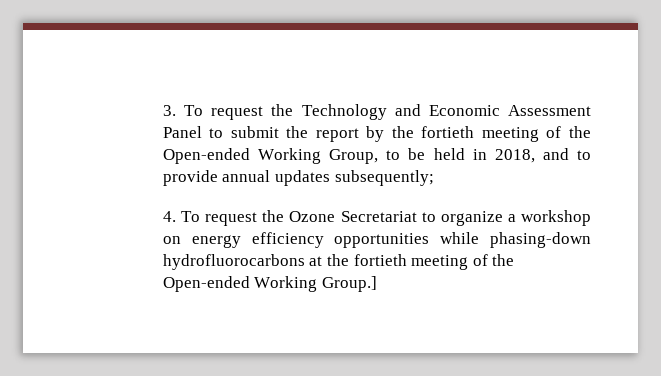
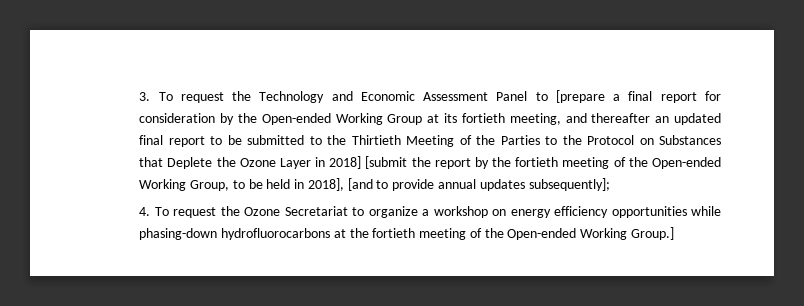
- 3. To request the Technology and Economic Assessment Panel to submit the report by the fortieth meeting of the Open-ended Working Group, to be held in 2018, and to provide annual updates subsequently;
+ 3. To request the Technology and Economic Assessment Panel to [prepare a final report for consideration by the Open-ended Working Group at its fortieth meeting, and thereafter an updated final report to be submitted to the Thirtieth Meeting of the Parties to the Protocol on Substances that Deplete the Ozone Layer in 2018] [submit the report by the fortieth meeting of the Open-ended Working Group, to be held in 2018], [and to provide annual updates subsequently];

